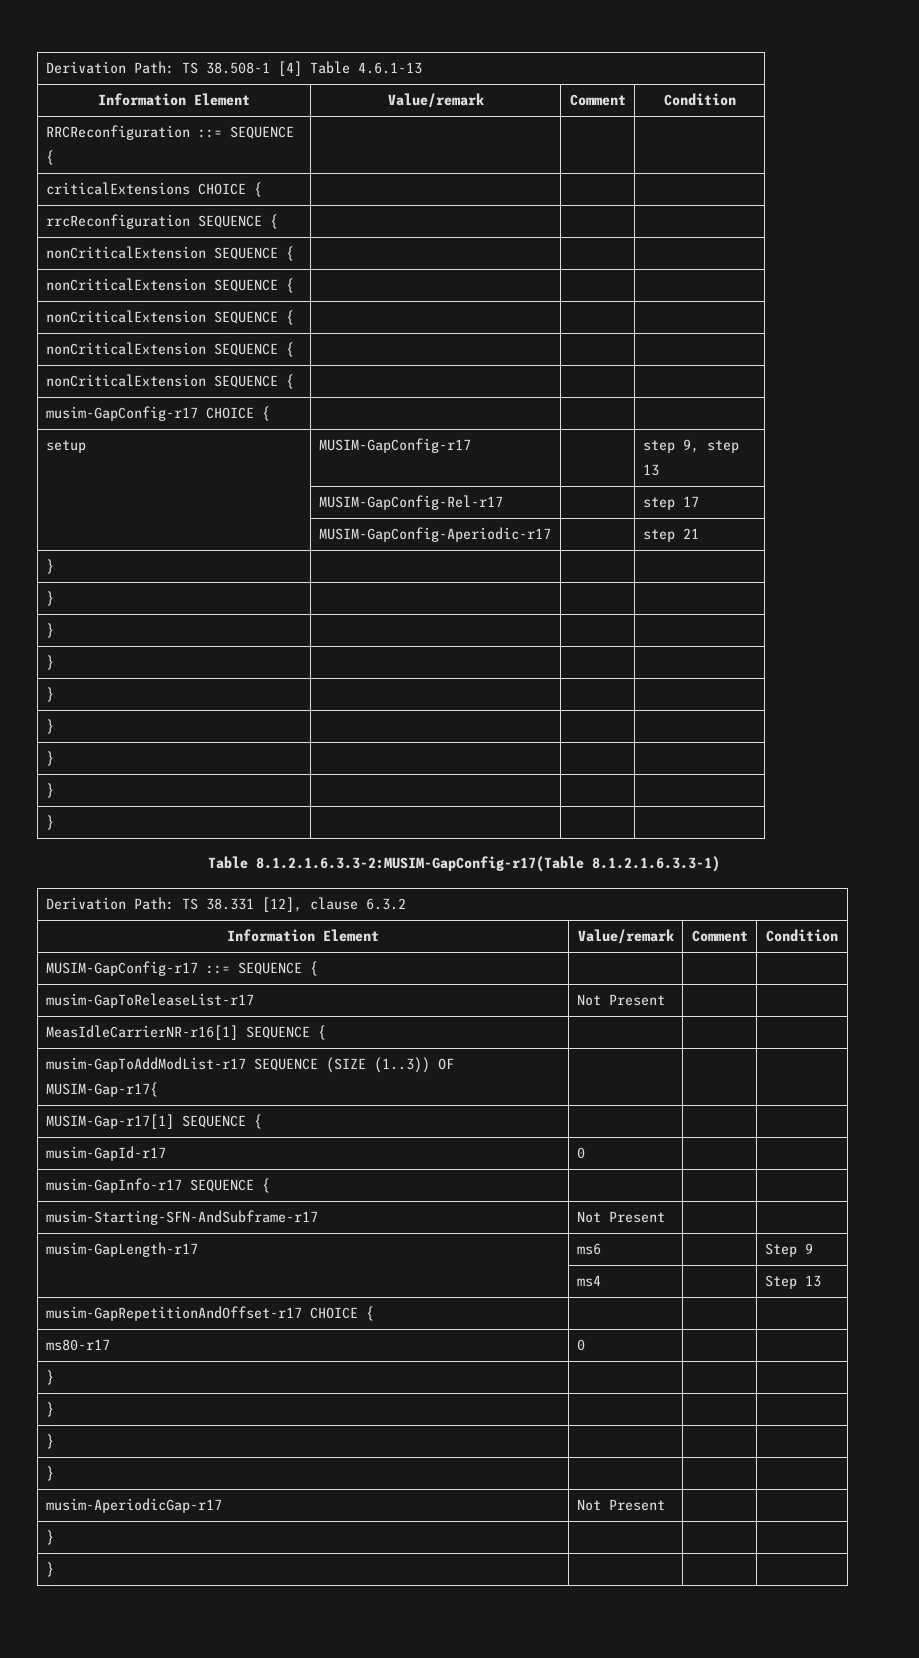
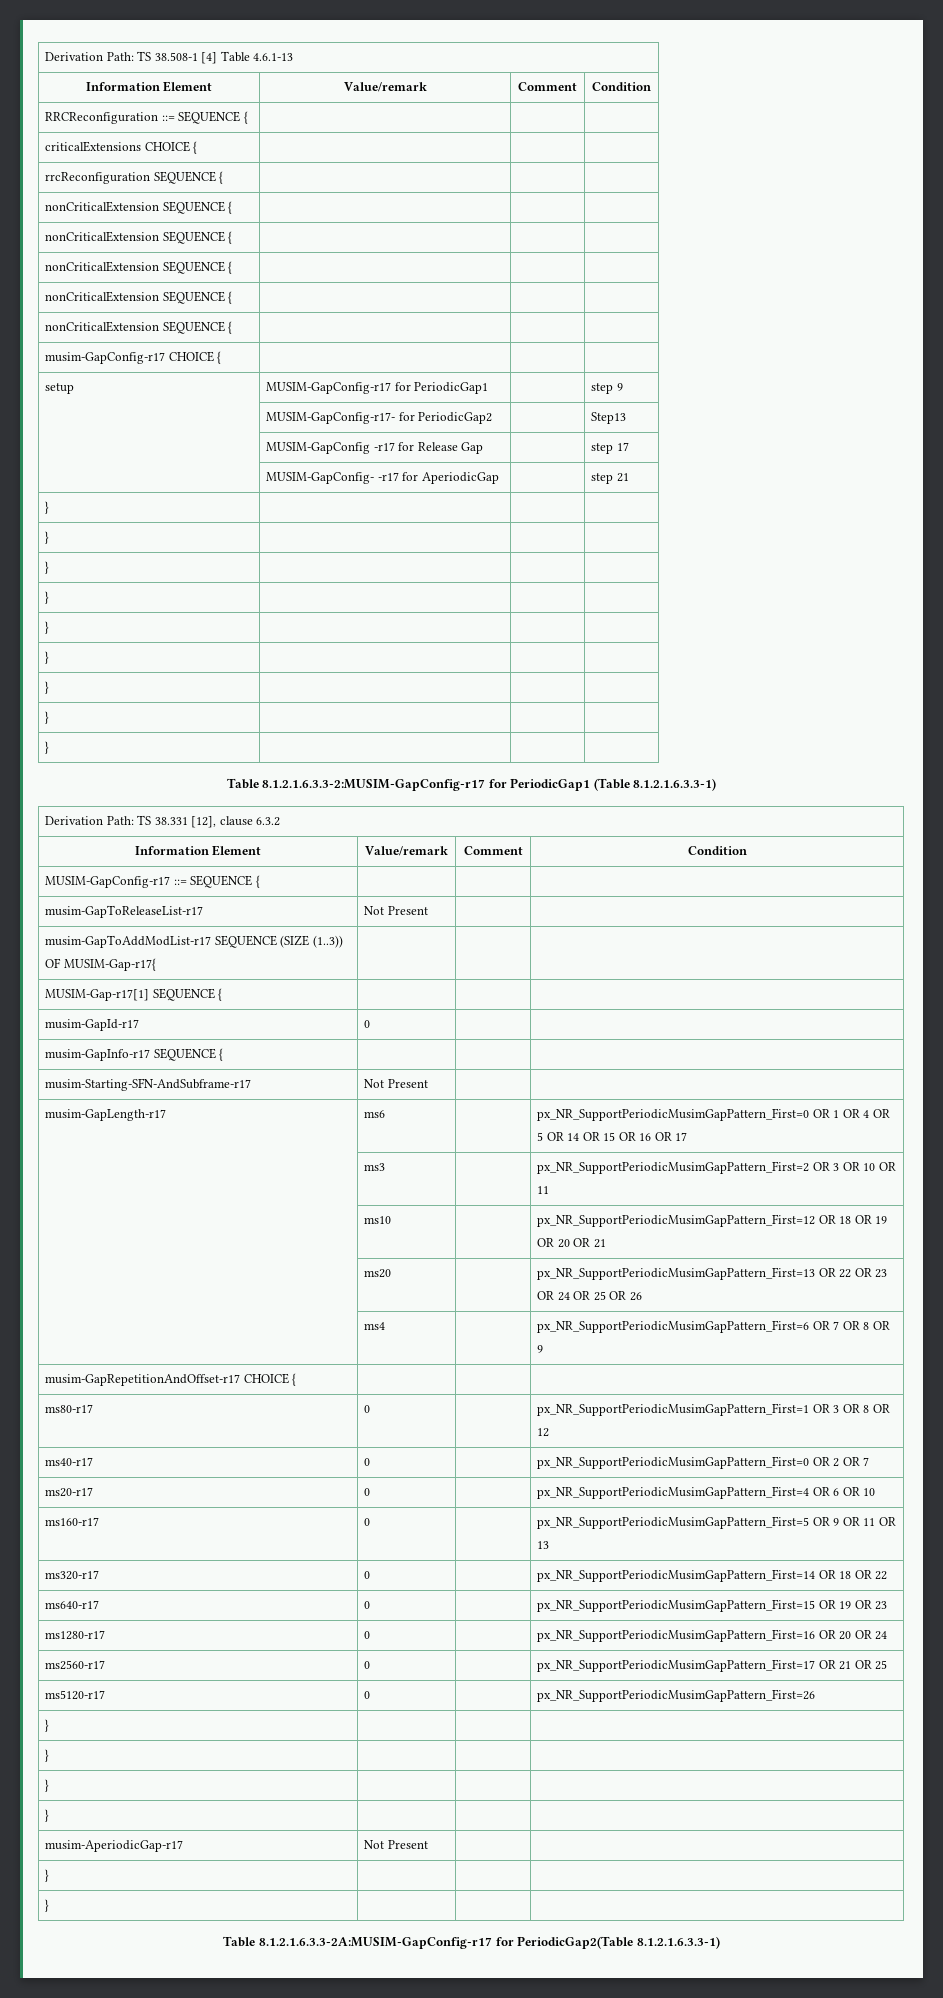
- setup | MUSIM-GapConfig-r17 | | step 9, step 13
- | MUSIM-GapConfig-Rel-r17 | | step 17
- | MUSIM-GapConfig-Aperiodic-r17 | | step 21
+ setup | MUSIM-GapConfig-r17 for PeriodicGap1 | | step 9
+ | MUSIM-GapConfig-r17- for PeriodicGap2 | | Step13
+ | MUSIM-GapConfig -r17 for Release Gap | | step 17
+ | MUSIM-GapConfig- -r17 for AperiodicGap | | step 21
- Table 8.1.2.1.6.3.3-2:MUSIM-GapConfig-r17(Table 8.1.2.1.6.3.3-1)
+ Table 8.1.2.1.6.3.3-2:MUSIM-GapConfig-r17 for PeriodicGap1 (Table 8.1.2.1.6.3.3-1)
- MeasIdleCarrierNR-r16[1] SEQUENCE { | | |
- musim-GapLength-r17 | ms6 | | Step 9
- | ms4 | | Step 13
+ musim-GapLength-r17 | ms6 | | px_NR_SupportPeriodicMusimGapPattern_First=0 OR 1 OR 4 OR 5 OR 14 OR 15 OR 16 OR 17
+ | ms3 | | px_NR_SupportPeriodicMusimGapPattern_First=2 OR 3 OR 10 OR 11
+ | ms10 | | px_NR_SupportPeriodicMusimGapPattern_First=12 OR 18 OR 19 OR 20 OR 21
+ | ms20 | | px_NR_SupportPeriodicMusimGapPattern_First=13 OR 22 OR 23 OR 24 OR 25 OR 26
+ | ms4 | | px_NR_SupportPeriodicMusimGapPattern_First=6 OR 7 OR 8 OR 9
- ms80-r17 | 0 | |
+ ms80-r17 | 0 | | px_NR_SupportPeriodicMusimGapPattern_First=1 OR 3 OR 8 OR 12
+ ms40-r17 | 0 | | px_NR_SupportPeriodicMusimGapPattern_First=0 OR 2 OR 7
+ ms20-r17 | 0 | | px_NR_SupportPeriodicMusimGapPattern_First=4 OR 6 OR 10
+ ms160-r17 | 0 | | px_NR_SupportPeriodicMusimGapPattern_First=5 OR 9 OR 11 OR 13
+ ms320-r17 | 0 | | px_NR_SupportPeriodicMusimGapPattern_First=14 OR 18 OR 22
+ ms640-r17 | 0 | | px_NR_SupportPeriodicMusimGapPattern_First=15 OR 19 OR 23
+ ms1280-r17 | 0 | | px_NR_SupportPeriodicMusimGapPattern_First=16 OR 20 OR 24
+ ms2560-r17 | 0 | | px_NR_SupportPeriodicMusimGapPattern_First=17 OR 21 OR 25
+ ms5120-r17 | 0 | | px_NR_SupportPeriodicMusimGapPattern_First=26
+ Table 8.1.2.1.6.3.3-2A:MUSIM-GapConfig-r17 for PeriodicGap2(Table 8.1.2.1.6.3.3-1)

